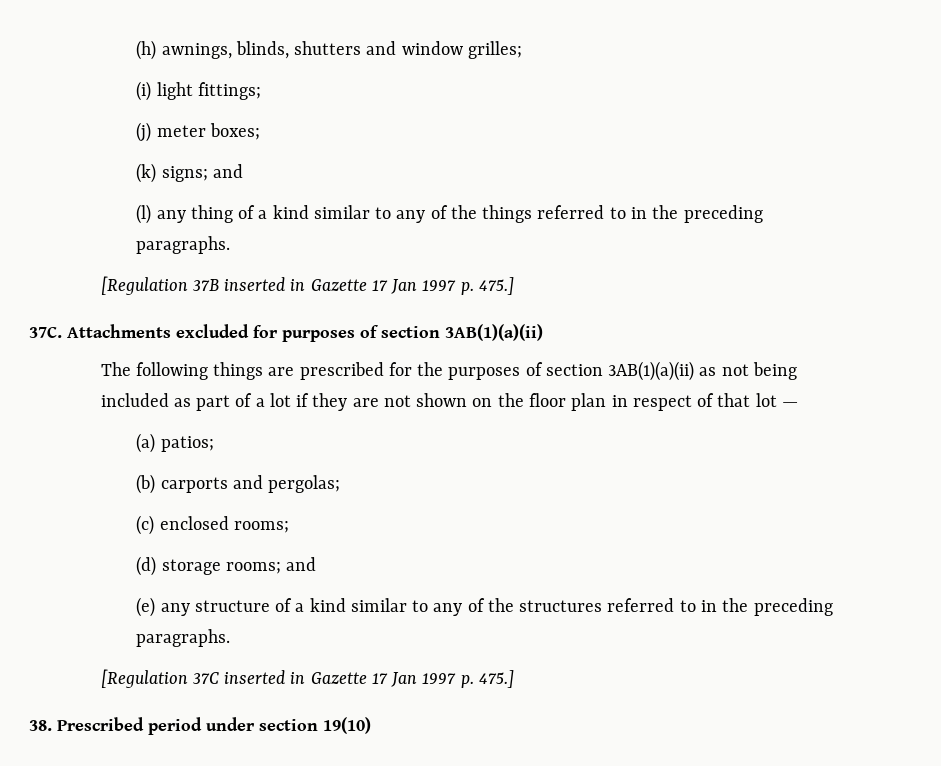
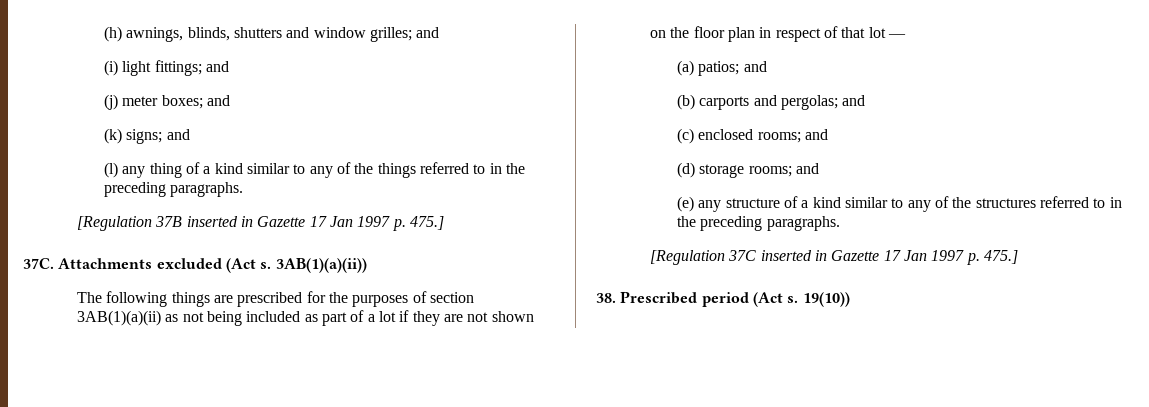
- (h) awnings, blinds, shutters and window grilles;
+ (h) awnings, blinds, shutters and window grilles; and
- (i) light fittings;
+ (i) light fittings; and
- (j) meter boxes;
+ (j) meter boxes; and
- Attachments excluded for purposes of section 3AB(1)(a)(ii)
+ Attachments excluded (Act s. 3AB(1)(a)(ii))
- (a) patios;
+ (a) patios; and
- (b) carports and pergolas;
+ (b) carports and pergolas; and
- (c) enclosed rooms;
+ (c) enclosed rooms; and
- 38. Prescribed period under section 19(10)
+ 38. Prescribed period (Act s. 19(10))

